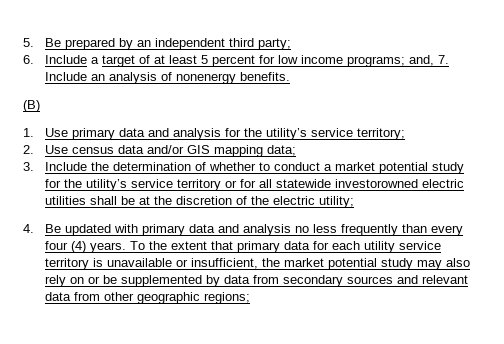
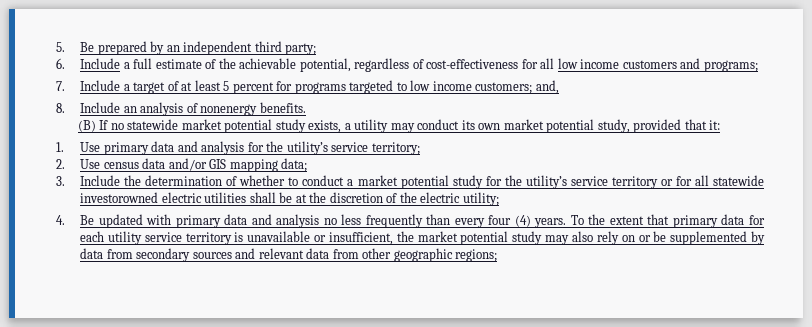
- 6. Include a target of at least 5 percent for low income programs; and, 7. Include an analysis of nonenergy benefits.
+ 6. Include a full estimate of the achievable potential, regardless of cost-effectiveness for all low income customers and programs;
+ 7. Include a target of at least 5 percent for programs targeted to low income customers; and,
+ 8. Include an analysis of nonenergy benefits.
- (B)
+ (B) If no statewide market potential study exists, a utility may conduct its own market potential study, provided that it:

